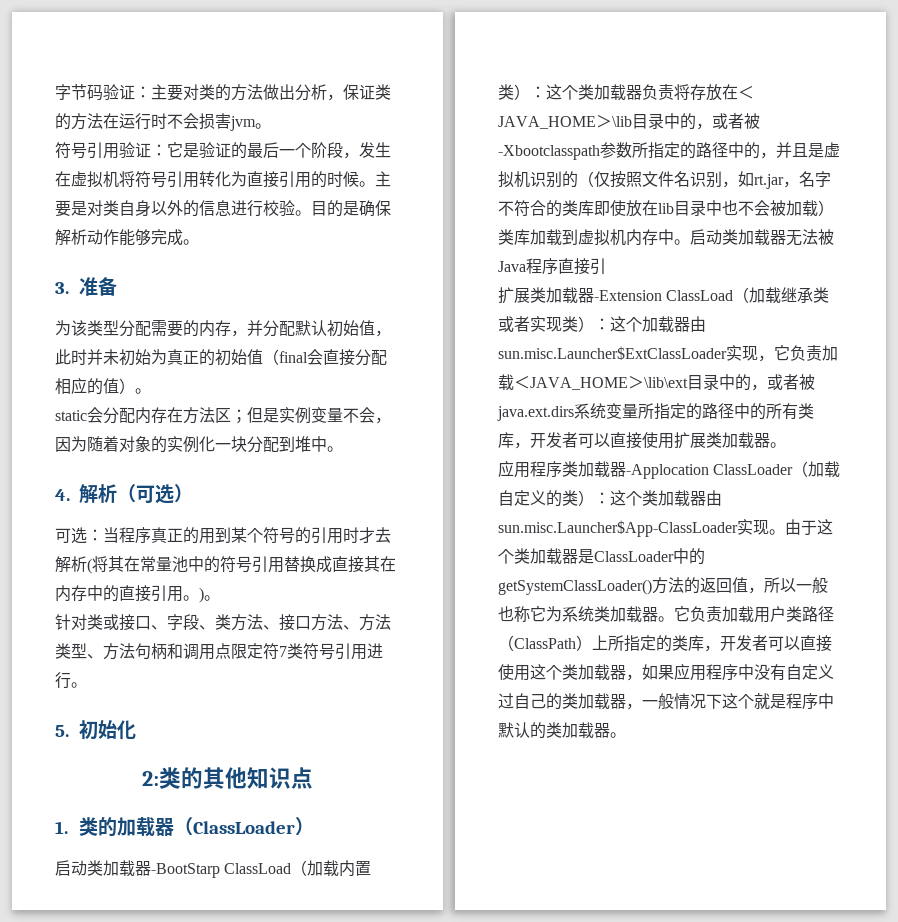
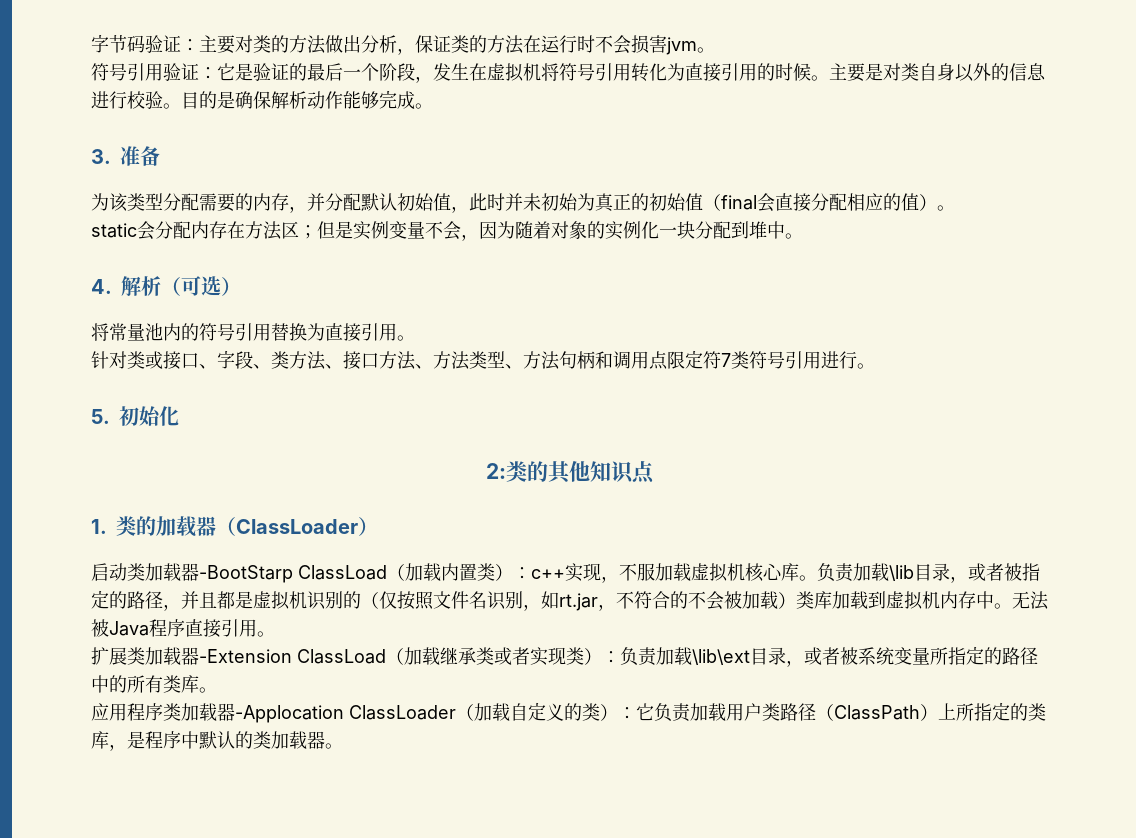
- 可选：当程序真正的用到某个符号的引用时才去解析(将其在常量池中的符号引用替换成直接其在内存中的直接引用。)。
+ 将常量池内的符号引用替换为直接引用。
- 启动类加载器-BootStarp ClassLoad（加载内置类）：这个类加载器负责将存放在＜JAVA_HOME＞\lib目录中的，或者被-Xbootclasspath参数所指定的路径中的，并且是虚拟机识别的（仅按照文件名识别，如rt.jar，名字不符合的类库即使放在lib目录中也不会被加载）类库加载到虚拟机内存中。
+ 启动类加载器-BootStarp ClassLoad（加载内置类）：c++实现，不服加载虚拟机核心库。负责加载\lib目录，或者被指定的路径，并且都是虚拟机识别的（仅按照文件名识别，如rt.jar，不符合的不会被加载）类库加载到虚拟机内存中。
- 启动类加载器无法被Java程序直接引
+ 无法被Java程序直接引用。
- 扩展类加载器-Extension ClassLoad（加载继承类或者实现类）：这个加载器由sun.misc.Launcher$ExtClassLoader实现，它负责加载＜JAVA_HOME＞\lib\ext目录中的，或者被java.ext.dirs系统变量所指定的路径中的所有类库，开发者可以直接使用扩展类加载器。
+ 扩展类加载器-Extension ClassLoad（加载继承类或者实现类）：负责加载\lib\ext目录，或者被系统变量所指定的路径中的所有类库。
- 应用程序类加载器-Applocation ClassLoader（加载自定义的类）：这个类加载器由sun.misc.Launcher$App-ClassLoader实现。由于这个类加载器是ClassLoader中的getSystemClassLoader()方法的返回值，所以一般也称它为系统类加载器。它负责加载用户类路径（ClassPath）上所指定的类库，开发者可以直接使用这个类加载器，如果应用程序中没有自定义过自己的类加载器，一般情况下这个就是程序中默认的类加载器。
+ 应用程序类加载器-Applocation ClassLoader（加载自定义的类）：它负责加载用户类路径（ClassPath）上所指定的类库，是程序中默认的类加载器。

